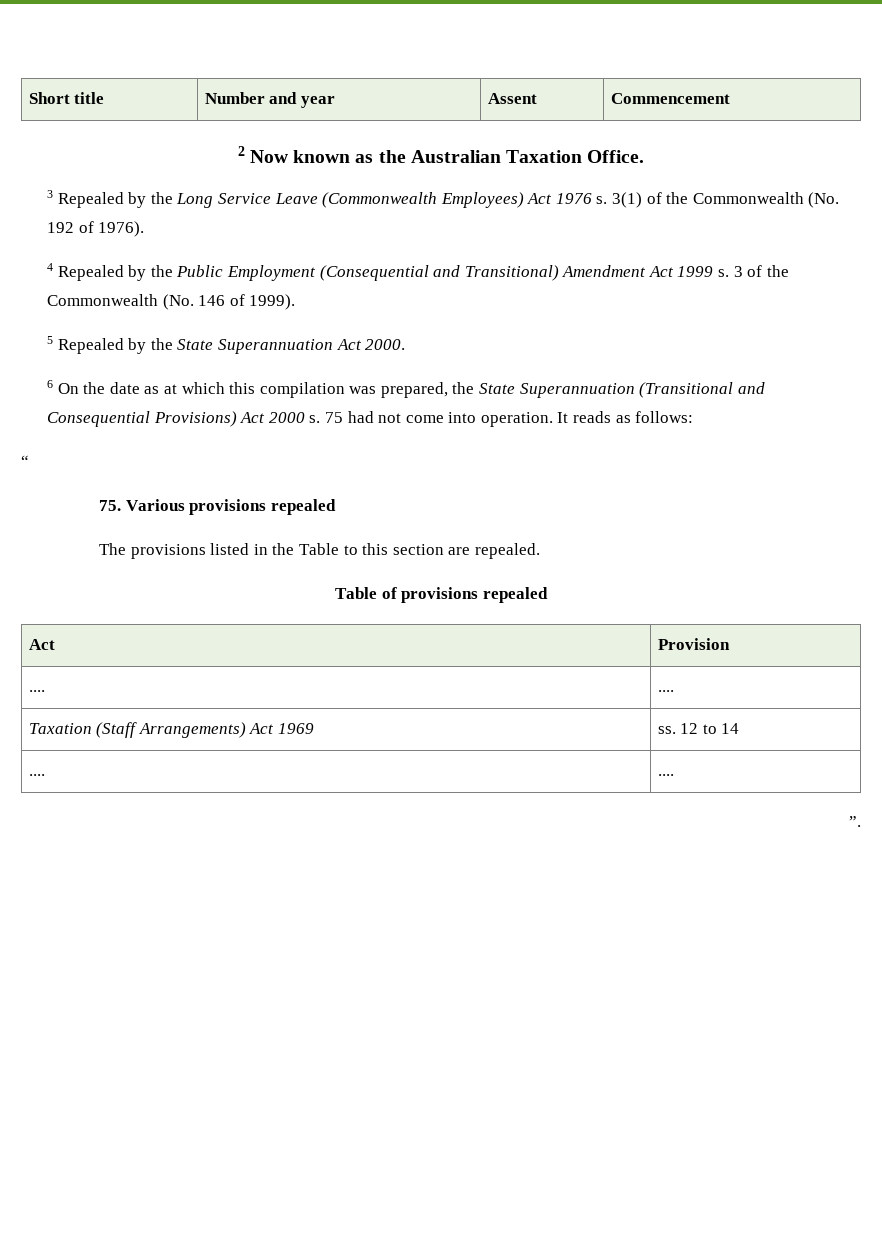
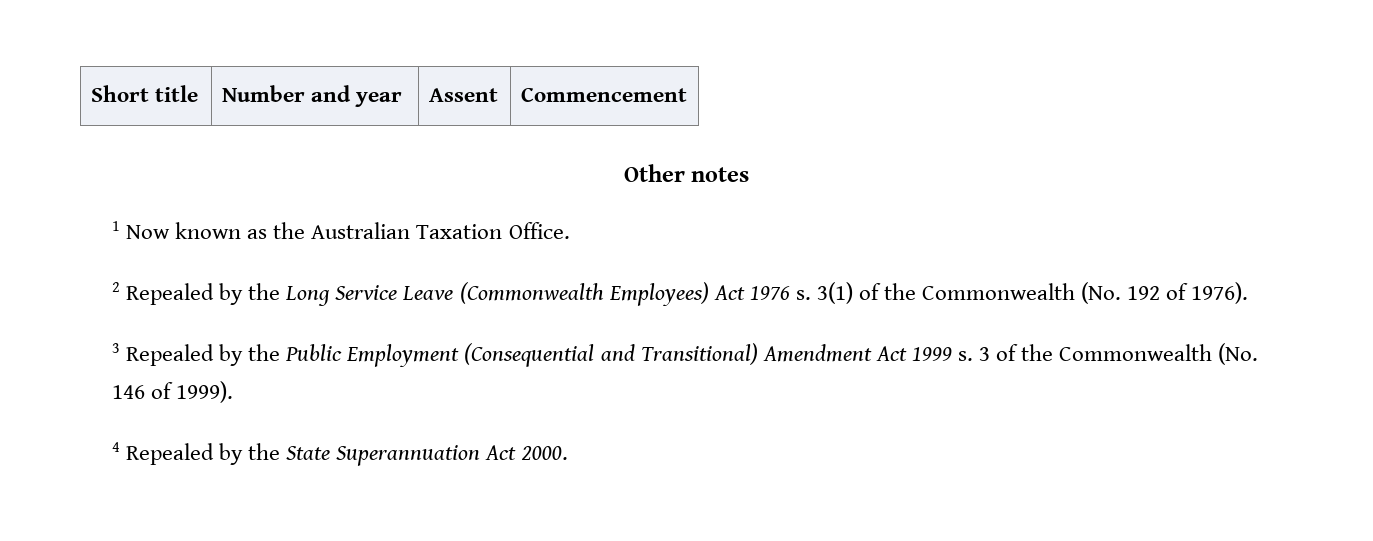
- 2 Now known as the Australian Taxation Office.
+ Other notes
+ 1 Now known as the Australian Taxation Office.
- 3 Repealed by the Long Service Leave (Commonwealth Employees) Act 1976 s.
+ 2 Repealed by the Long Service Leave (Commonwealth Employees) Act 1976 s.
- 4 Repealed by the Public Employment (Consequential and Transitional) Amendment Act 1999 s.
+ 3 Repealed by the Public Employment (Consequential and Transitional) Amendment Act 1999 s.
- 5 Repealed by the State Superannuation Act 2000.
+ 4 Repealed by the State Superannuation Act 2000.
- 6 On the date as at which this compilation was prepared, the State Superannuation (Transitional and Consequential Provisions) Act 2000 s. 75 had not come into operation. It reads as follows:
- “
- 75. Various provisions repealed
- The provisions listed in the Table to this section are repealed.
- Table of provisions repealed
- Act | Provision
- .... | ....
- Taxation (Staff Arrangements) Act 1969 | ss. 12 to 14
- .... | ....
- ”.

